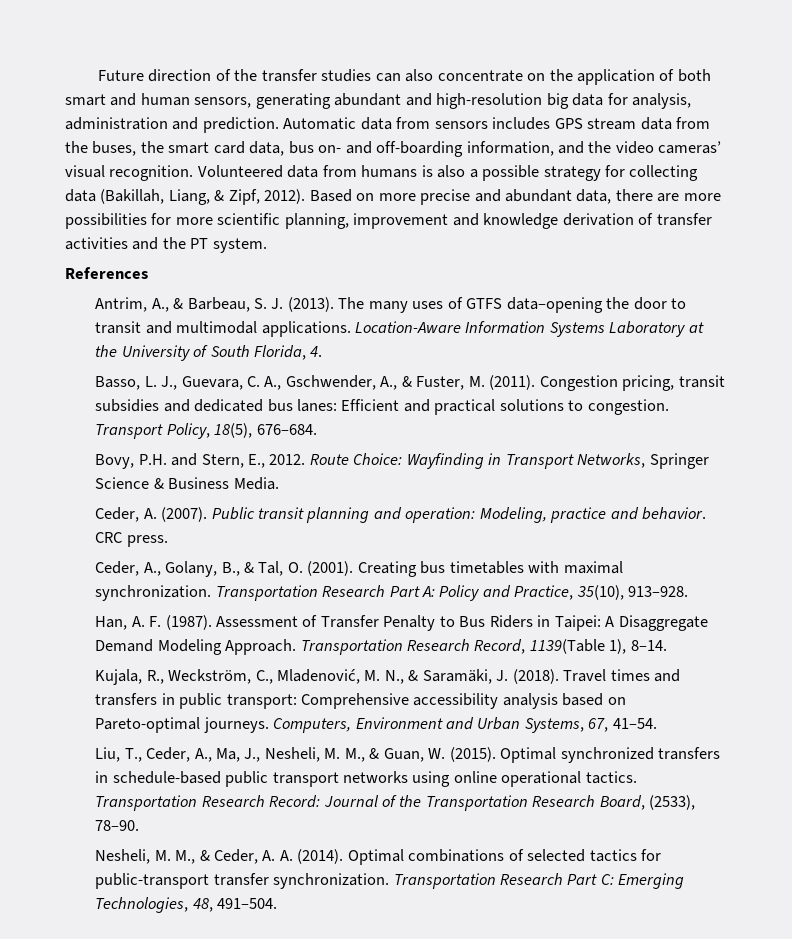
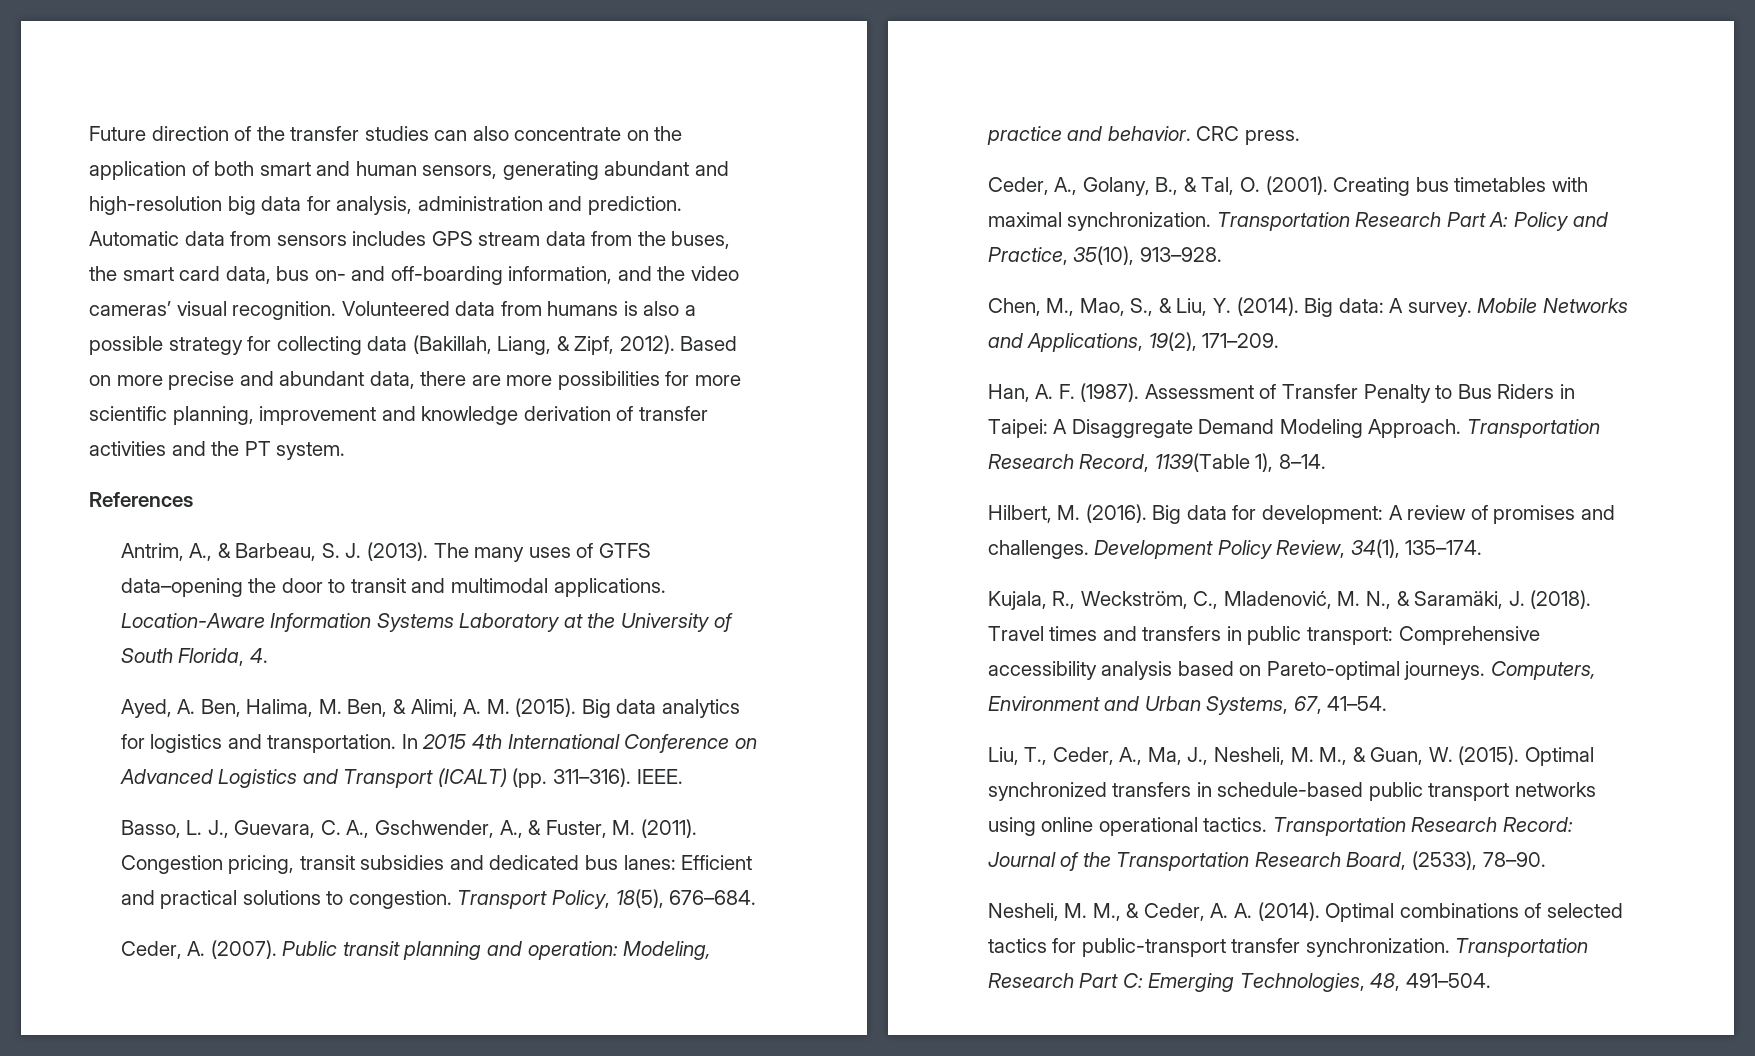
+ Ayed, A. Ben, Halima, M. Ben, & Alimi, A. M. (2015). Big data analytics for logistics and transportation. In 2015 4th International Conference on Advanced Logistics and Transport (ICALT) (pp. 311–316). IEEE.
- Bovy, P.H. and Stern, E., 2012. Route Choice: Wayfinding in Transport Networks, Springer Science & Business Media.
+ Chen, M., Mao, S., & Liu, Y. (2014). Big data: A survey. Mobile Networks and Applications, 19(2), 171–209.
+ Hilbert, M. (2016). Big data for development: A review of promises and challenges. Development Policy Review, 34(1), 135–174.

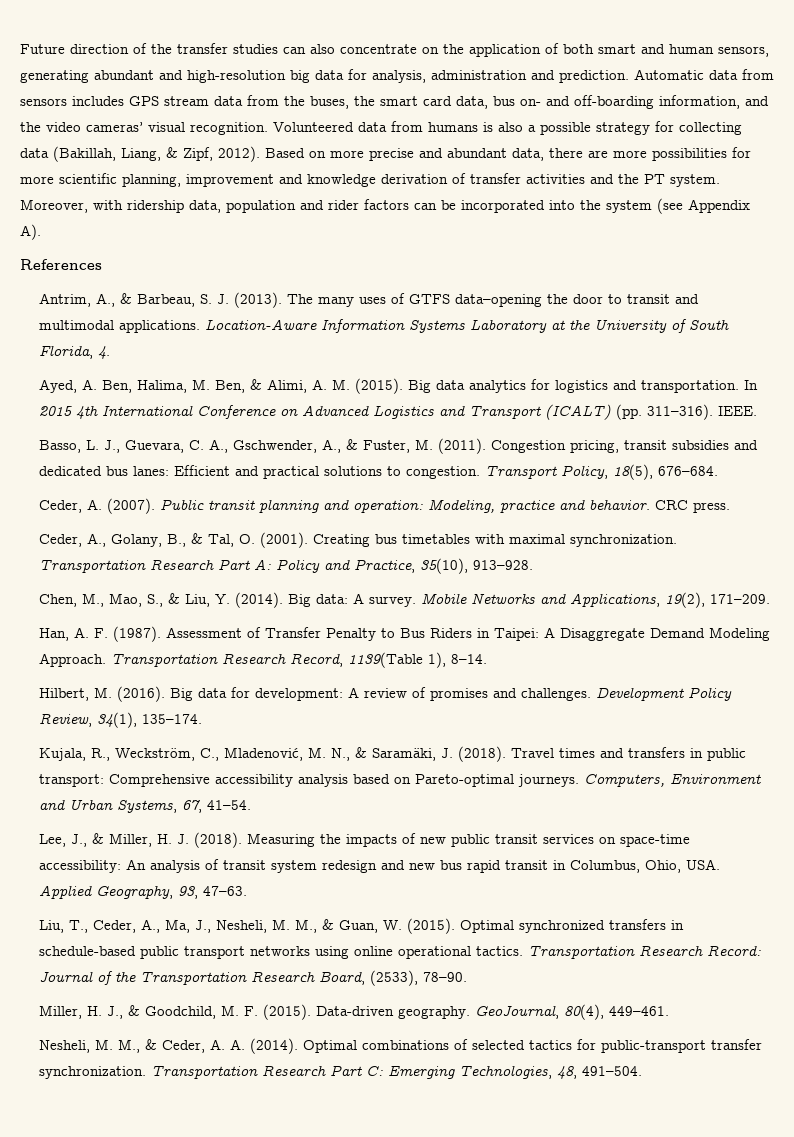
+ Moreover, with ridership data, population and rider factors can be incorporated into the system (see Appendix A).
+ Lee, J., & Miller, H. J. (2018). Measuring the impacts of new public transit services on space-time accessibility: An analysis of transit system redesign and new bus rapid transit in Columbus, Ohio, USA. Applied Geography, 93, 47–63.
+ Miller, H. J., & Goodchild, M. F. (2015). Data-driven geography. GeoJournal, 80(4), 449–461.

